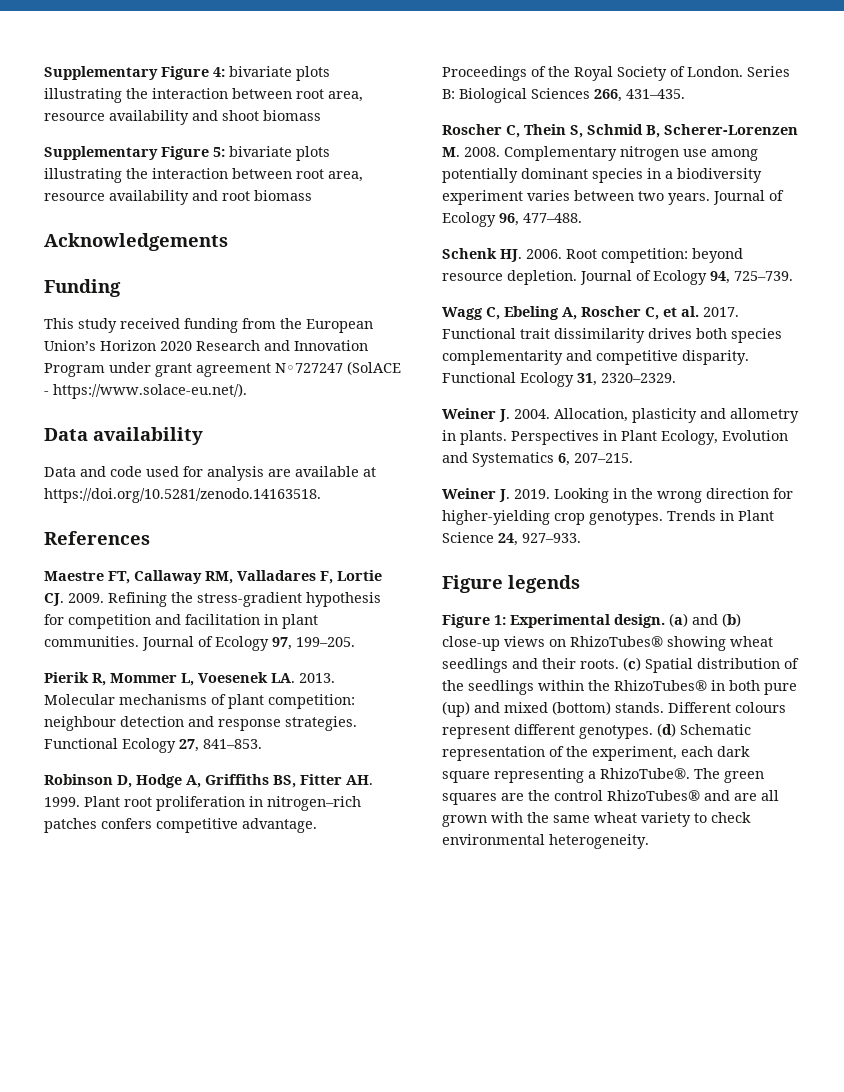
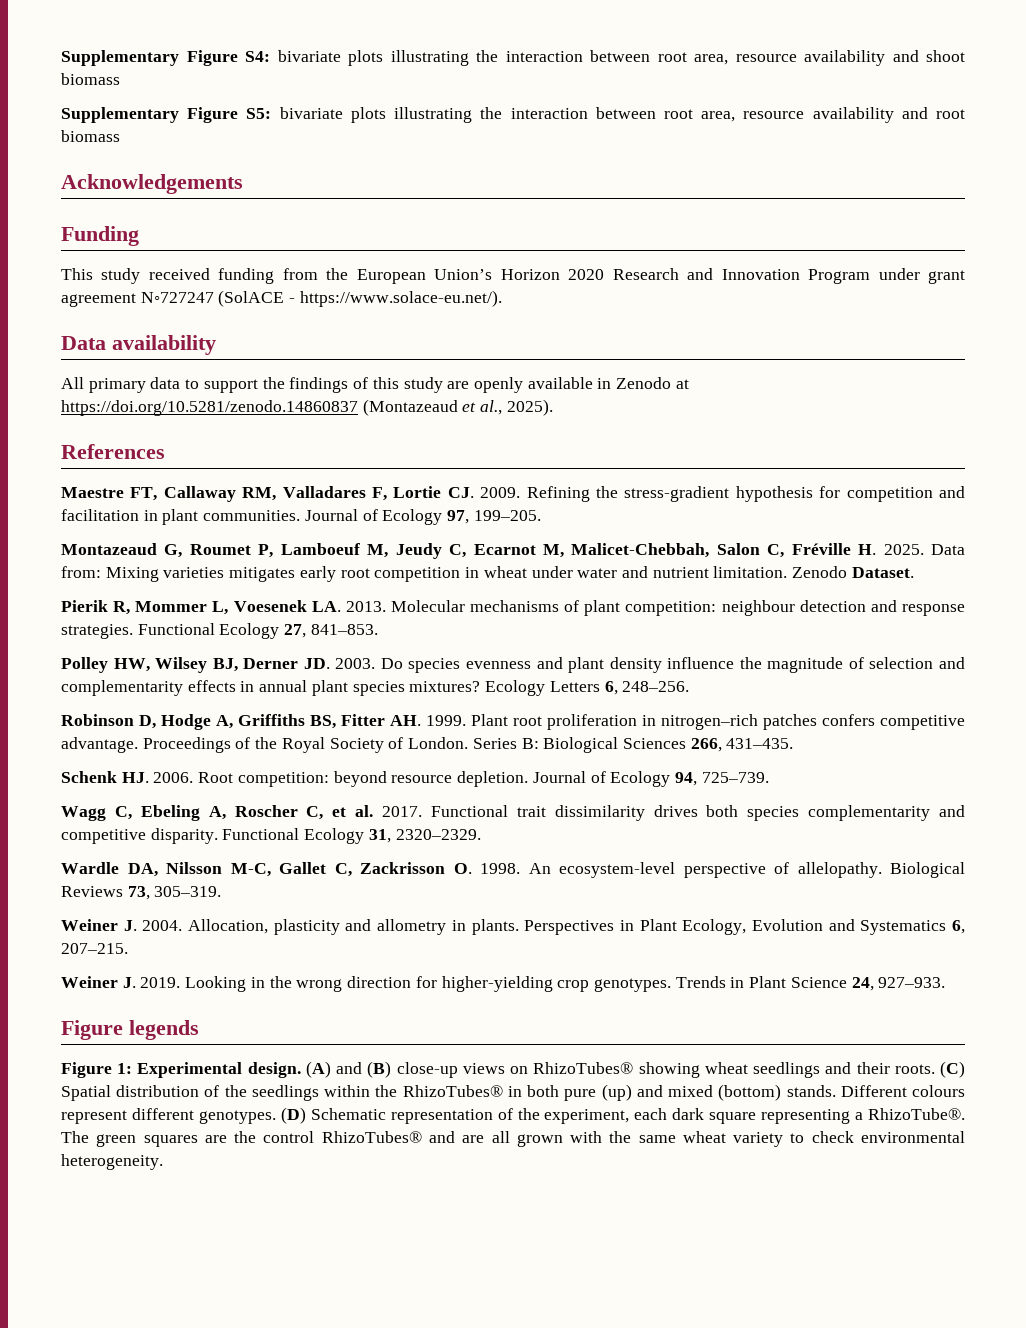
- Supplementary Figure 4: bivariate plots illustrating the interaction between root area, resource availability and shoot biomass
+ Supplementary Figure S4: bivariate plots illustrating the interaction between root area, resource availability and shoot biomass
- Supplementary Figure 5: bivariate plots illustrating the interaction between root area, resource availability and root biomass
+ Supplementary Figure S5: bivariate plots illustrating the interaction between root area, resource availability and root biomass
- Data and code used for analysis are available at https://doi.org/10.5281/zenodo.14163518.
+ All primary data to support the findings of this study are openly available in Zenodo at https://doi.org/10.5281/zenodo.14860837 (Montazeaud et al., 2025).
+ Montazeaud G, Roumet P, Lamboeuf M, Jeudy C, Ecarnot M, Malicet-Chebbah, Salon C, Fréville H. 2025. Data from: Mixing varieties mitigates early root competition in wheat under water and nutrient limitation. Zenodo Dataset.
+ Polley HW, Wilsey BJ, Derner JD. 2003. Do species evenness and plant density influence the magnitude of selection and complementarity effects in annual plant species mixtures? Ecology Letters 6, 248–256.
- Roscher C, Thein S, Schmid B, Scherer-Lorenzen M. 2008. Complementary nitrogen use among potentially dominant species in a biodiversity experiment varies between two years. Journal of Ecology 96, 477–488.
+ Wardle DA, Nilsson M-C, Gallet C, Zackrisson O. 1998. An ecosystem-level perspective of allelopathy. Biological Reviews 73, 305–319.
- (a) and (b) close-up views on RhizoTubes® showing wheat seedlings and their roots.
+ (A) and (B) close-up views on RhizoTubes® showing wheat seedlings and their roots.
- (c) Spatial distribution of the seedlings within the RhizoTubes® in both pure (up) and mixed (bottom) stands.
+ (C) Spatial distribution of the seedlings within the RhizoTubes® in both pure (up) and mixed (bottom) stands.
- (d) Schematic representation of the experiment, each dark square representing a RhizoTube®.
+ (D) Schematic representation of the experiment, each dark square representing a RhizoTube®.

